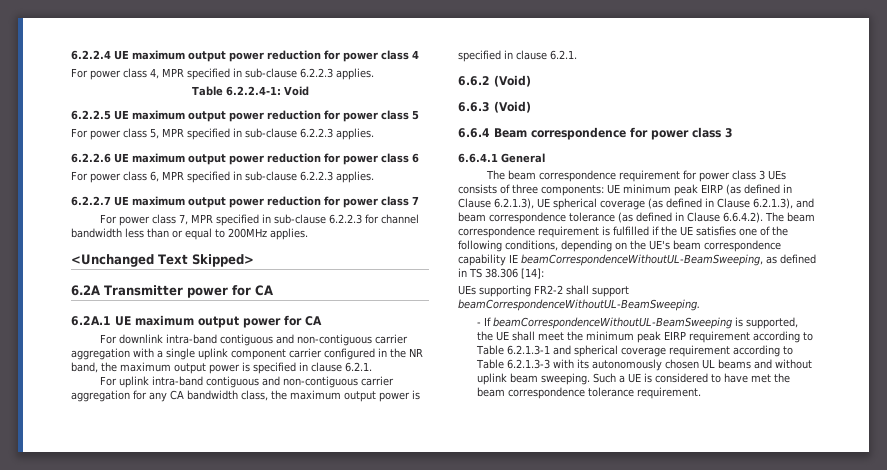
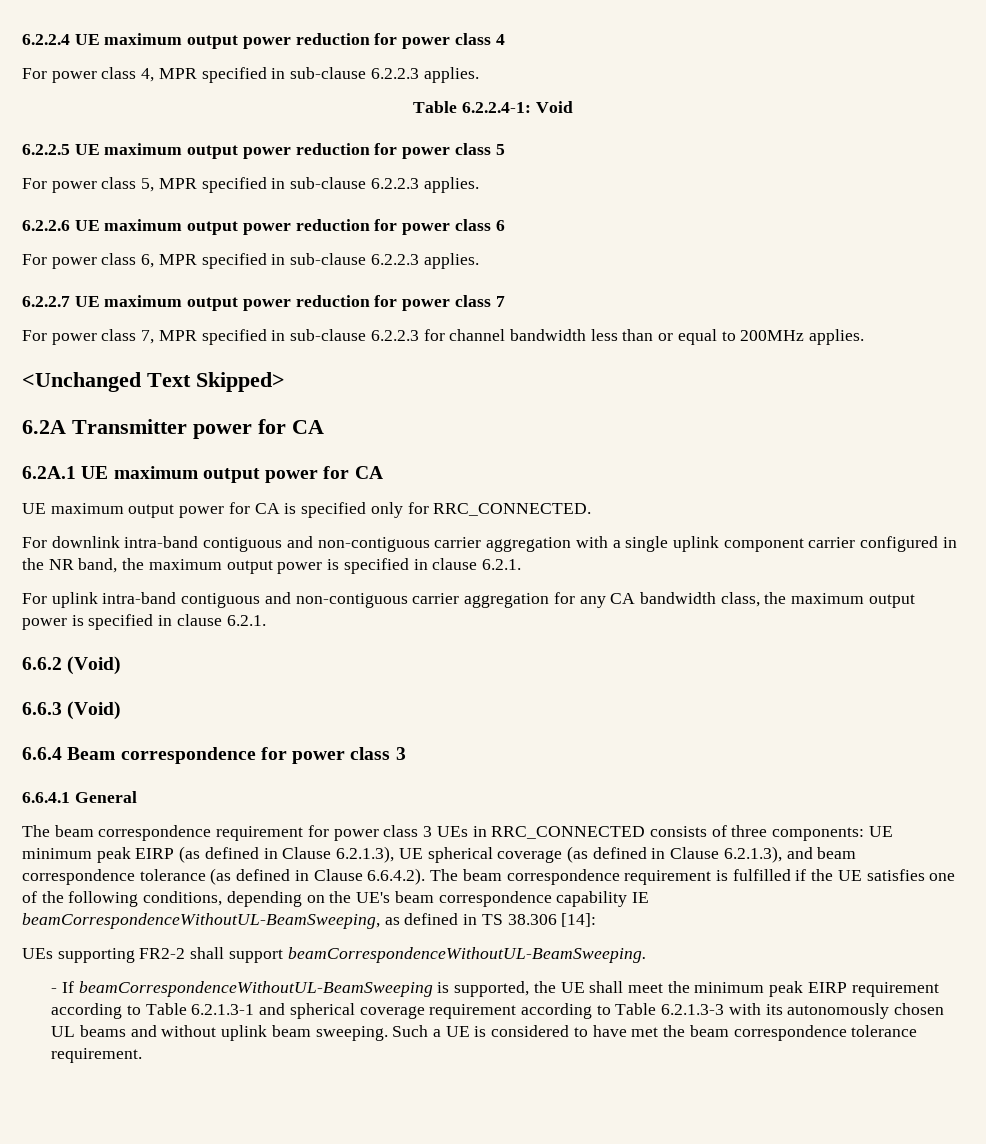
+ UE maximum output power for CA is specified only for RRC_CONNECTED.
- The beam correspondence requirement for power class 3 UEs consists of three components:
+ The beam correspondence requirement for power class 3 UEs in RRC_CONNECTED consists of three components:

